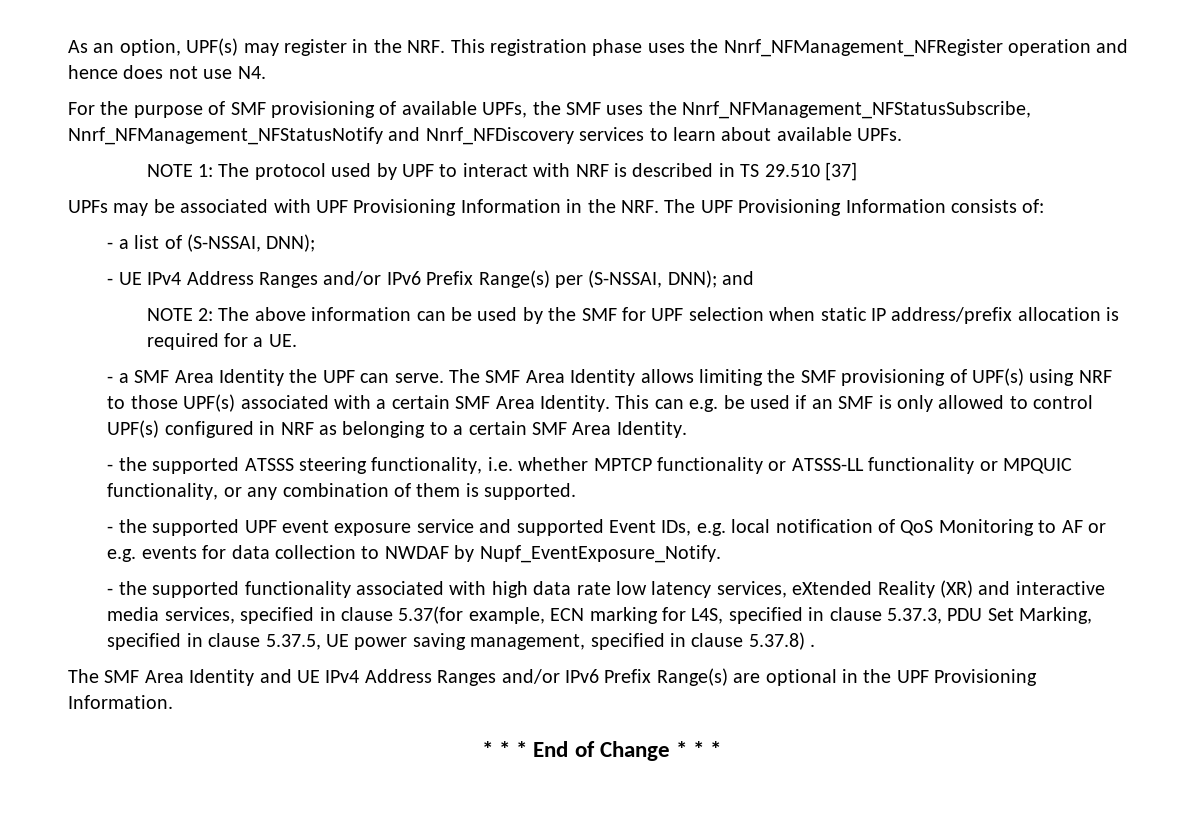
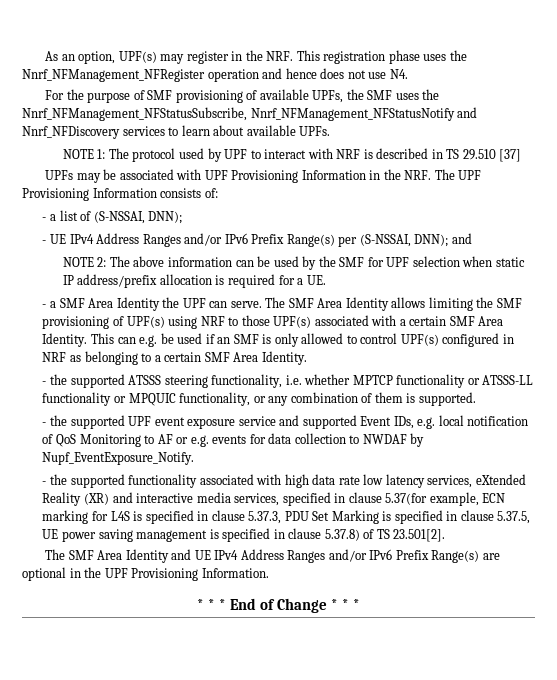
- - the supported functionality associated with high data rate low latency services, eXtended Reality (XR) and interactive media services, specified in clause 5.37(for example, ECN marking for L4S, specified in clause 5.37.3, PDU Set Marking, specified in clause 5.37.5, UE power saving management, specified in clause 5.37.8) .
+ - the supported functionality associated with high data rate low latency services, eXtended Reality (XR) and interactive media services, specified in clause 5.37(for example, ECN marking for L4S is specified in clause 5.37.3, PDU Set Marking is specified in clause 5.37.5, UE power saving management is specified in clause 5.37.8) of TS 23.501[2].

